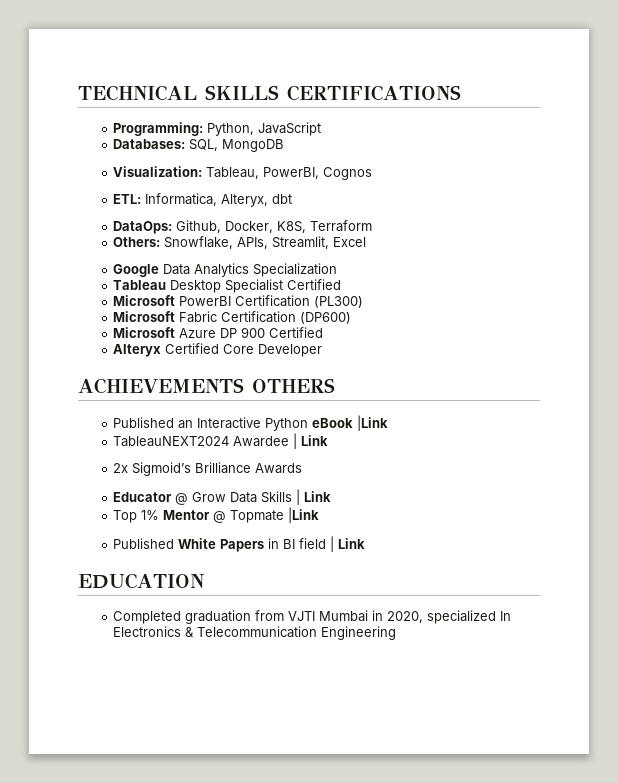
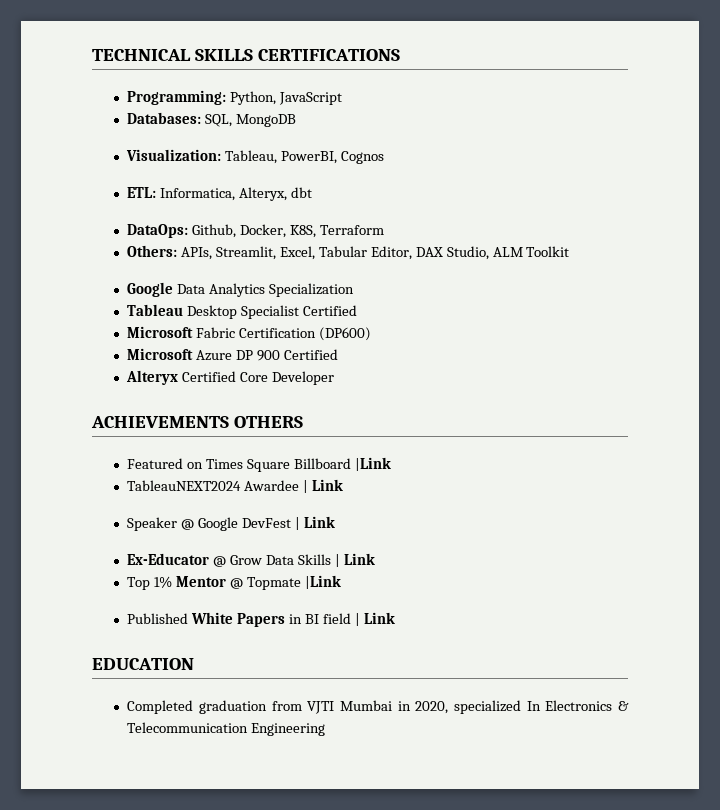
- Others: Snowflake, APIs, Streamlit, Excel
+ Others: APIs, Streamlit, Excel, Tabular Editor, DAX Studio, ALM Toolkit
- Microsoft PowerBI Certification (PL300)
- Published an Interactive Python eBook |Link
+ Featured on Times Square Billboard |Link
- 2x Sigmoid’s Brilliance Awards
- Educator @ Grow Data Skills | Link
+ Speaker @ Google DevFest | Link
+ Ex-Educator @ Grow Data Skills | Link

